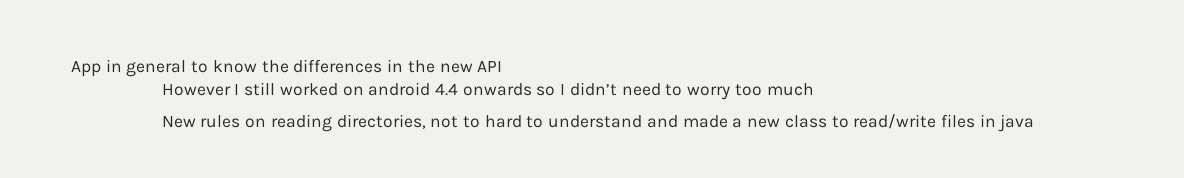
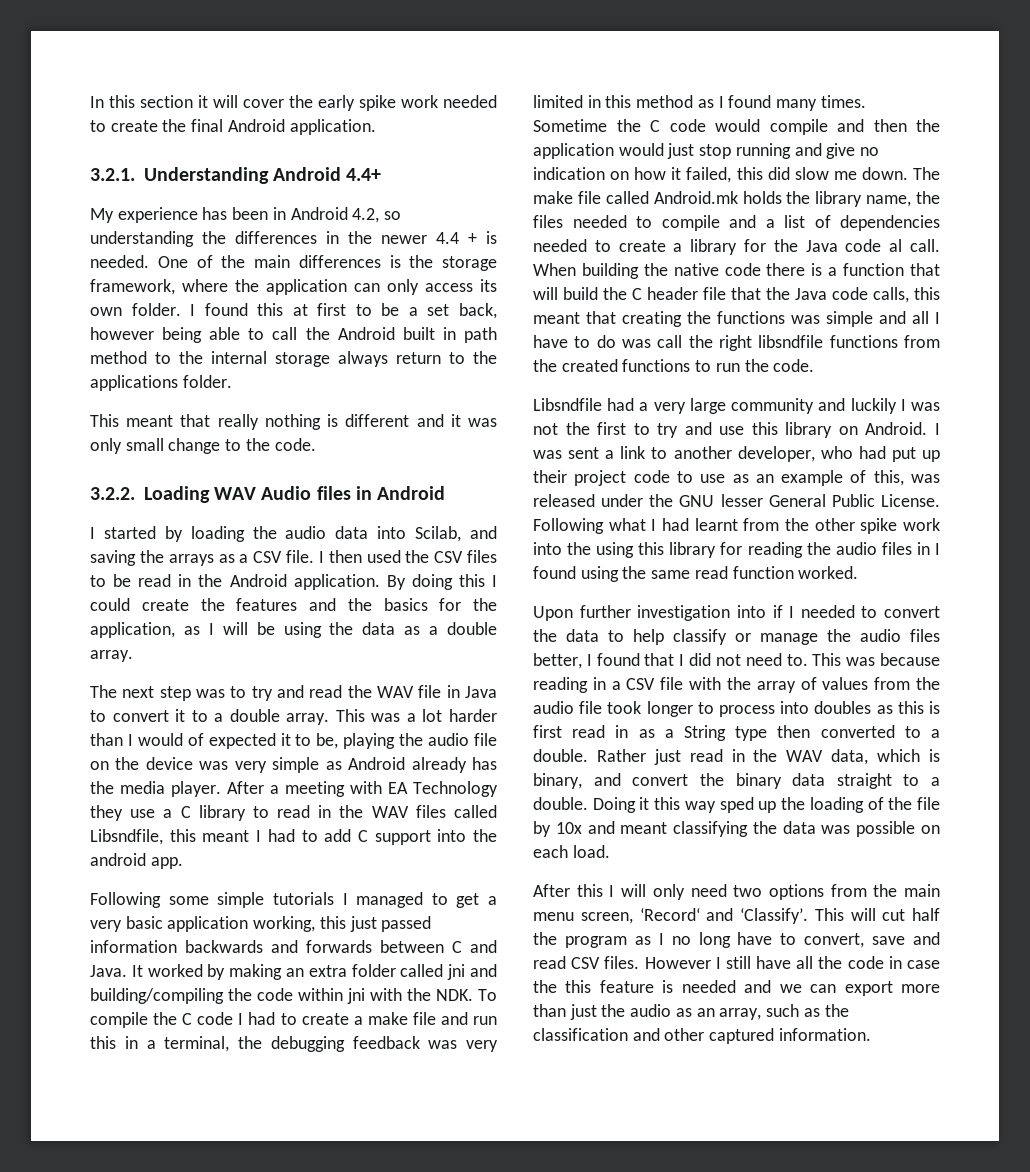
- App in general to know the differences in the new API
- However I still worked on android 4.4 onwards so I didn’t need to worry too much
- New rules on reading directories, not to hard to understand and made a new class to read/write files in java
+ In this section it will cover the early spike work needed to create the final Android application.
+ 3.2.1. Understanding Android 4.4+
+ My experience has been in Android 4.2, so understanding the differences in the newer 4.4 + is needed. One of the main differences is the storage framework, where the application can only access its own folder. I found this at first to be a set back, however being able to call the Android built in path method to the internal storage always return to the applications folder.
+ This meant that really nothing is different and it was only small change to the code.
+ 3.2.2. Loading WAV Audio files in Android
+ I started by loading the audio data into Scilab, and saving the arrays as a CSV file. I then used the CSV files to be read in the Android application. By doing this I could create the features and the basics for the application, as I will be using the data as a double array.
+ The next step was to try and read the WAV file in Java to convert it to a double array. This was a lot harder than I would of expected it to be, playing the audio file on the device was very simple as Android already has the media player. After a meeting with EA Technology they use a C library to read in the WAV files called Libsndfile, this meant I had to add C support into the android app.
+ Following some simple tutorials I managed to get a very basic application working, this just passed information backwards and forwards between C and Java. It worked by making an extra folder called jni and building/compiling the code within jni with the NDK. To compile the C code I had to create a make file and run this in a terminal, the debugging feedback was very limited in this method as I found many times. Sometime the C code would compile and then the application would just stop running and give no indication on how it failed, this did slow me down. The make file called Android.mk holds the library name, the files needed to compile and a list of dependencies needed to create a library for the Java code al call. When building the native code there is a function that will build the C header file that the Java code calls, this meant that creating the functions was simple and all I have to do was call the right libsndfile functions from the created functions to run the code.
+ Libsndfile had a very large community and luckily I was not the first to try and use this library on Android. I was sent a link to another developer, who had put up their project code to use as an example of this, was released under the GNU lesser General Public License. Following what I had learnt from the other spike work into the using this library for reading the audio files in I found using the same read function worked.
+ Upon further investigation into if I needed to convert the data to help classify or manage the audio files better, I found that I did not need to. This was because reading in a CSV file with the array of values from the audio file took longer to process into doubles as this is first read in as a String type then converted to a double. Rather just read in the WAV data, which is binary, and convert the binary data straight to a double. Doing it this way sped up the loading of the file by 10x and meant classifying the data was possible on each load.
+ After this I will only need two options from the main menu screen, ‘Record‘ and ‘Classify’. This will cut half the program as I no long have to convert, save and read CSV files. However I still have all the code in case the this feature is needed and we can export more than just the audio as an array, such as the classification and other captured information.

